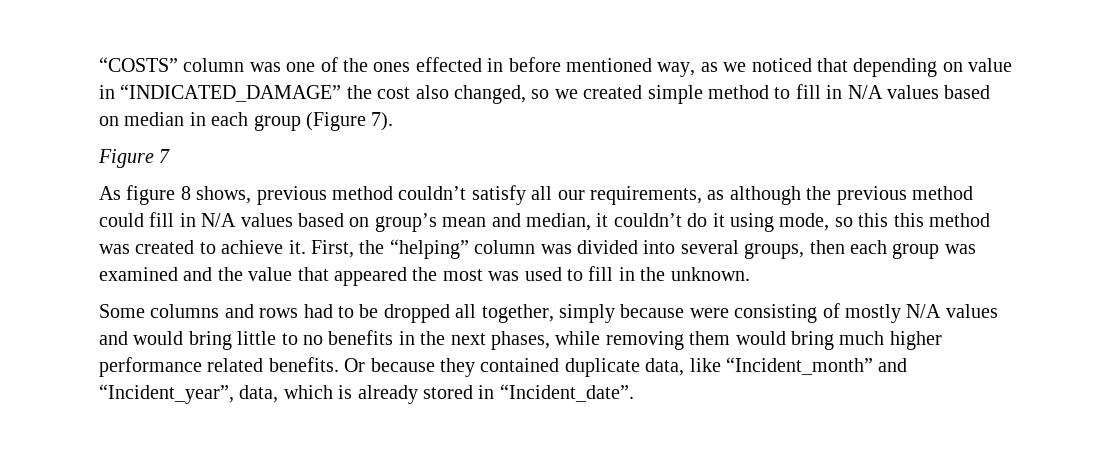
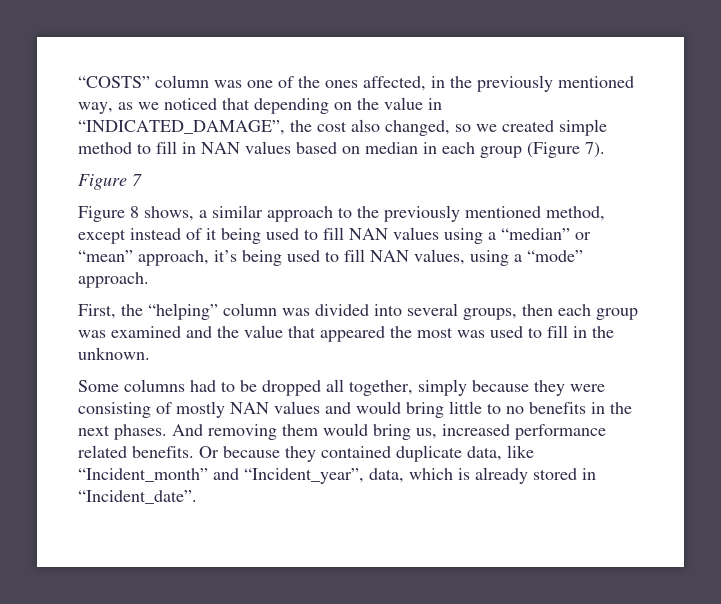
- “COSTS” column was one of the ones effected in before mentioned way, as we noticed that depending on value in “INDICATED_DAMAGE” the cost also changed, so we created simple method to fill in N/A values based on median in each group (Figure 7).
+ “COSTS” column was one of the ones affected, in the previously mentioned way, as we noticed that depending on the value in “INDICATED_DAMAGE”, the cost also changed, so we created simple method to fill in NAN values based on median in each group (Figure 7).
- As figure 8 shows, previous method couldn’t satisfy all our requirements, as although the previous method could fill in N/A values based on group’s mean and median, it couldn’t do it using mode, so this this method was created to achieve it. First, the “helping” column was divided into several groups, then each group was examined and the value that appeared the most was used to fill in the unknown.
+ Figure 8 shows, a similar approach to the previously mentioned method, except instead of it being used to fill NAN values using a “median” or “mean” approach, it’s being used to fill NAN values, using a “mode” approach.
+ First, the “helping” column was divided into several groups, then each group was examined and the value that appeared the most was used to fill in the unknown.
- Some columns and rows had to be dropped all together, simply because were consisting of mostly N/A values and would bring little to no benefits in the next phases, while removing them would bring much higher performance related benefits.
+ Some columns had to be dropped all together, simply because they were consisting of mostly NAN values and would bring little to no benefits in the next phases. And removing them would bring us, increased performance related benefits.

